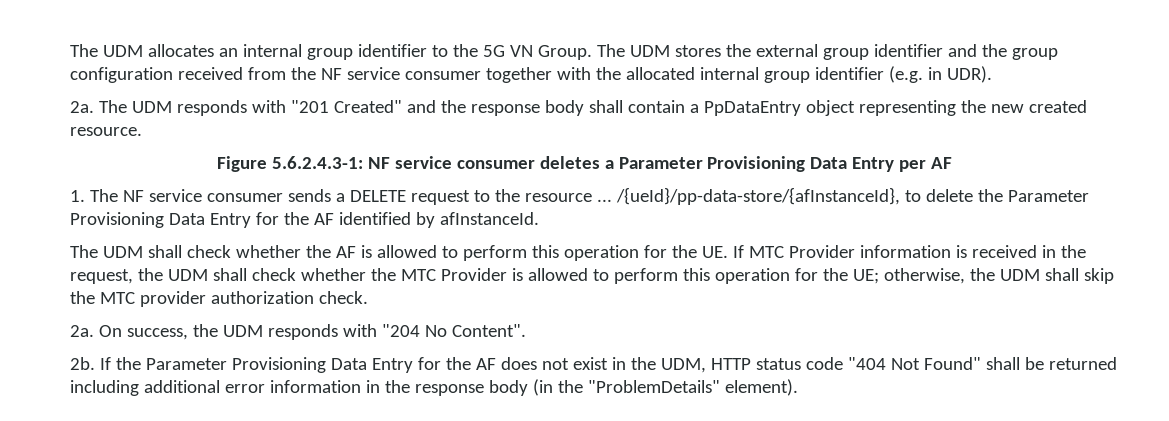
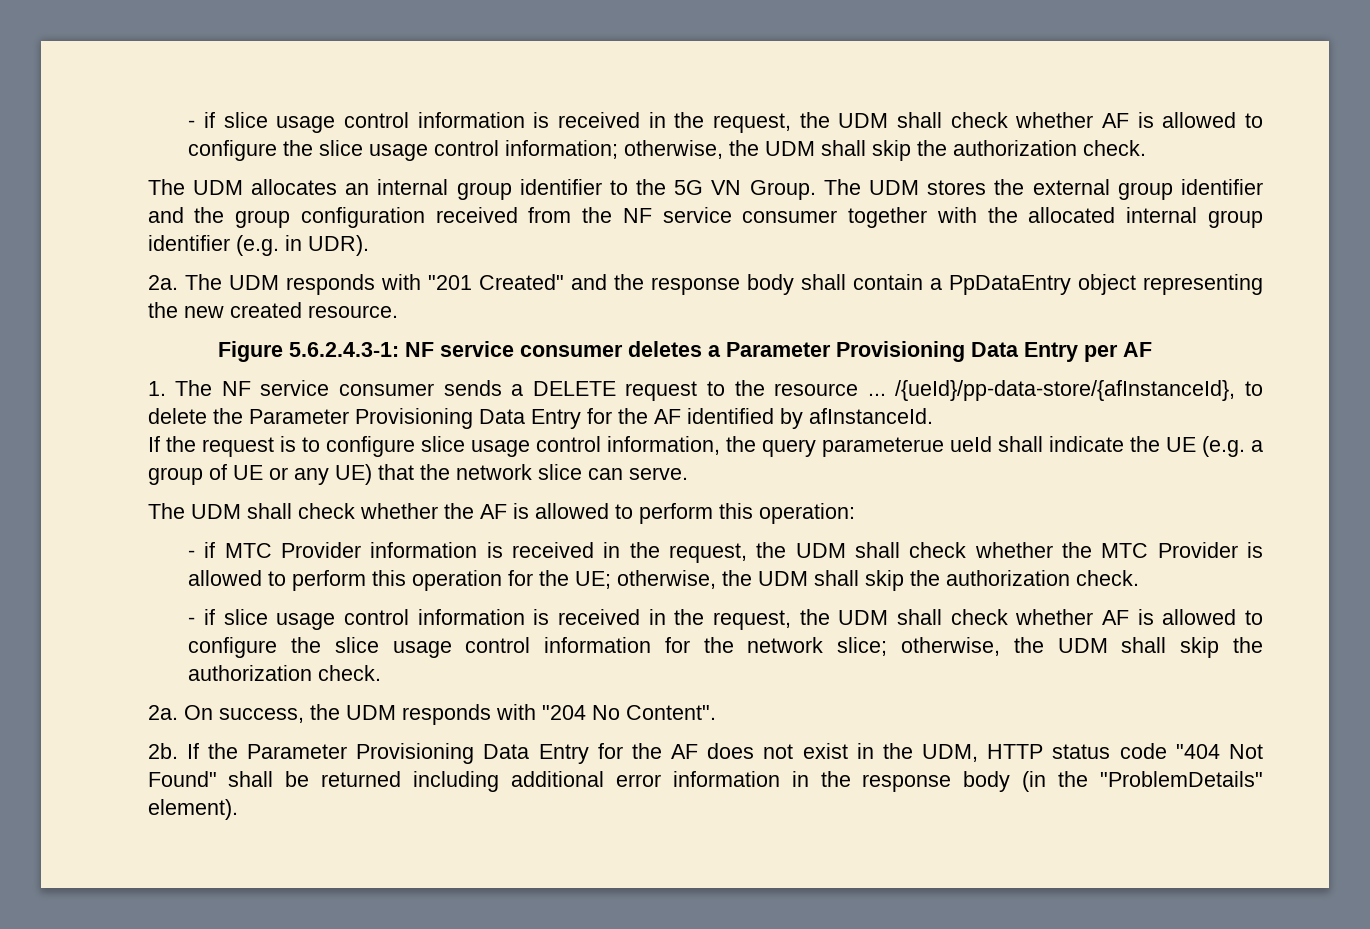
+ - if slice usage control information is received in the request, the UDM shall check whether AF is allowed to configure the slice usage control information; otherwise, the UDM shall skip the authorization check.
+ If the request is to configure slice usage control information, the query parameterue ueId shall indicate the UE (e.g. a group of UE or any UE) that the network slice can serve.
- The UDM shall check whether the AF is allowed to perform this operation for the UE. If MTC Provider information is received in the request, the UDM shall check whether the MTC Provider is allowed to perform this operation for the UE; otherwise, the UDM shall skip the MTC provider authorization check.
+ The UDM shall check whether the AF is allowed to perform this operation:
+ - if MTC Provider information is received in the request, the UDM shall check whether the MTC Provider is allowed to perform this operation for the UE; otherwise, the UDM shall skip the authorization check.
+ - if slice usage control information is received in the request, the UDM shall check whether AF is allowed to configure the slice usage control information for the network slice; otherwise, the UDM shall skip the authorization check.

